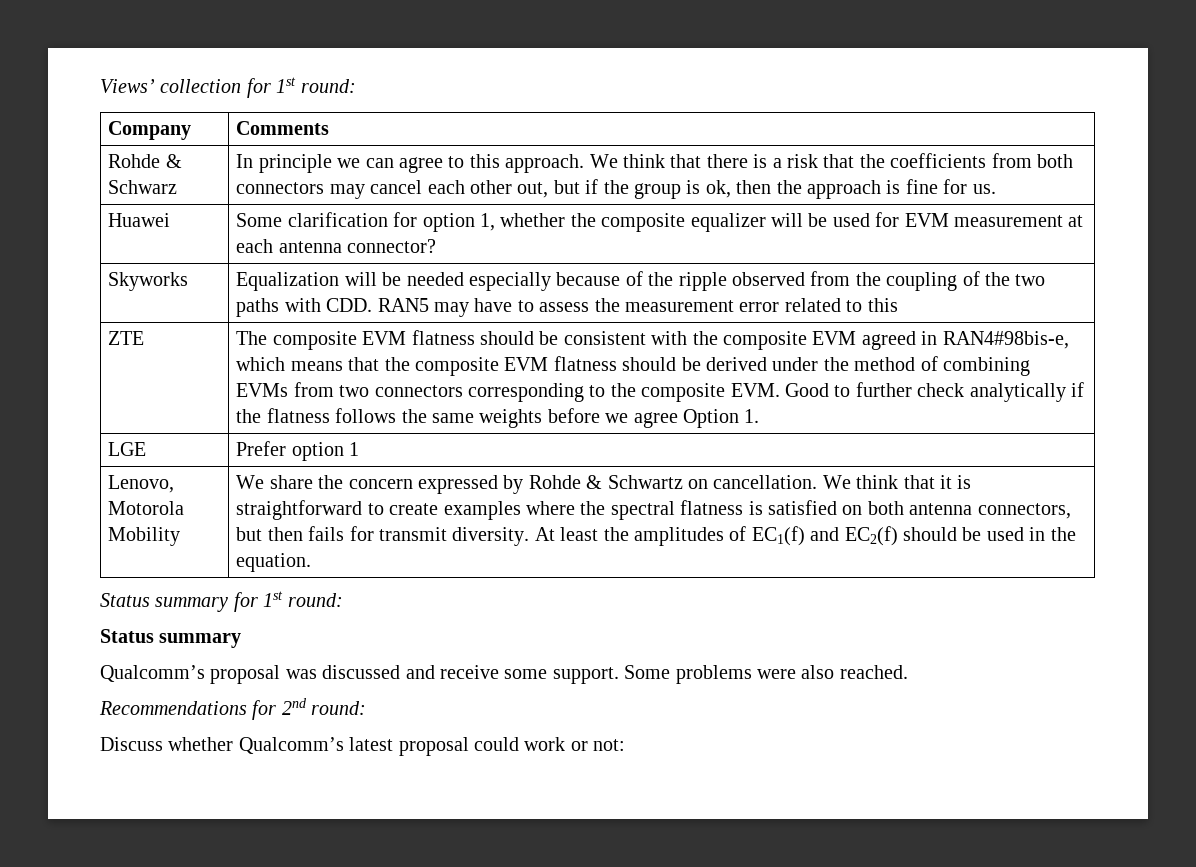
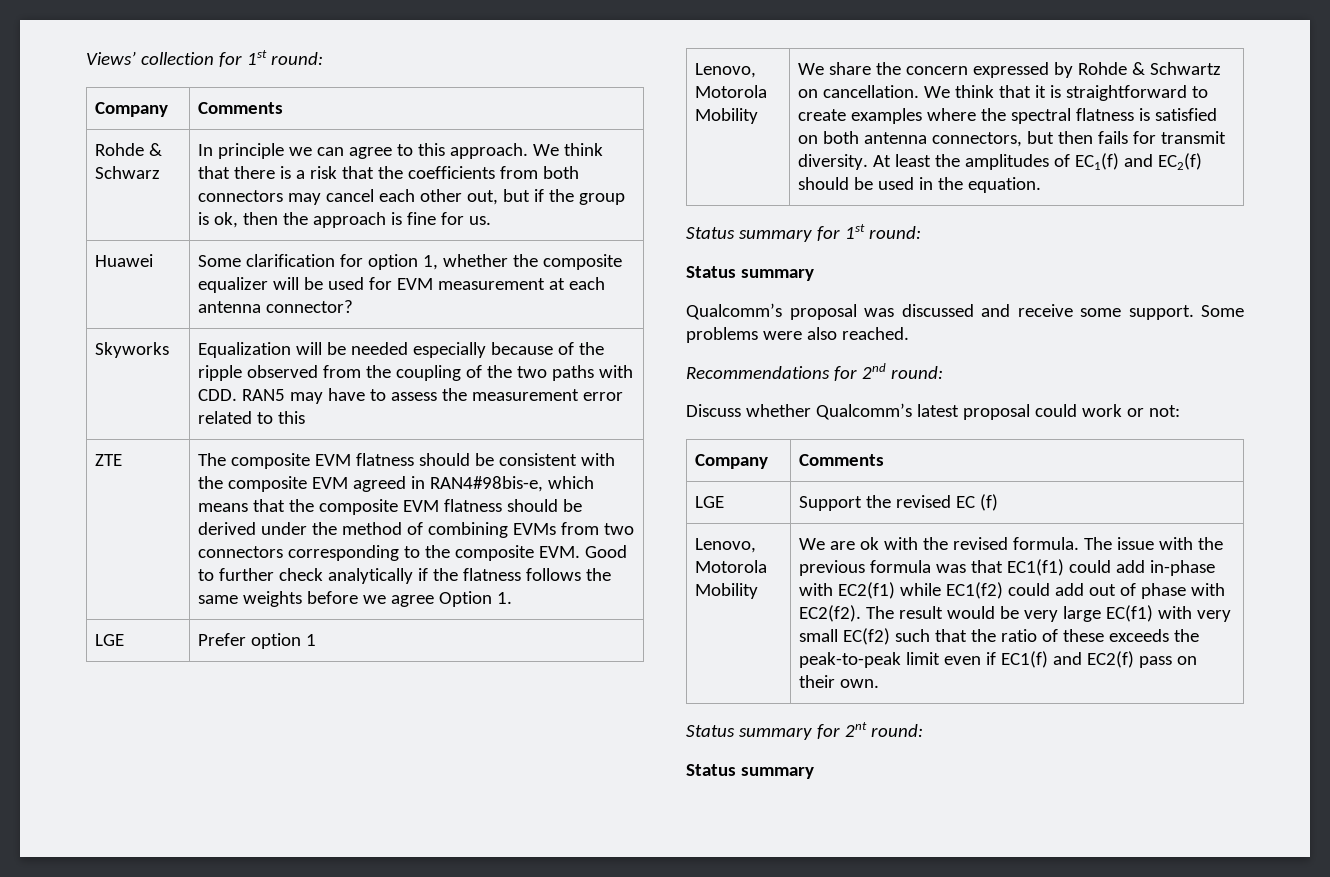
  Discuss whether Qualcomm’s latest proposal could work or not:
+ Company | Comments
+ LGE | Support the revised EC (f)
+ Lenovo, Motorola Mobility | We are ok with the revised formula. The issue with the previous formula was that EC1(f1) could add in-phase with EC2(f1) while EC1(f2) could add out of phase with EC2(f2). The result would be very large EC(f1) with very small EC(f2) such that the ratio of these exceeds the peak-to-peak limit even if EC1(f) and EC2(f) pass on their own.
+ Status summary for 2nt round:
+ Status summary

